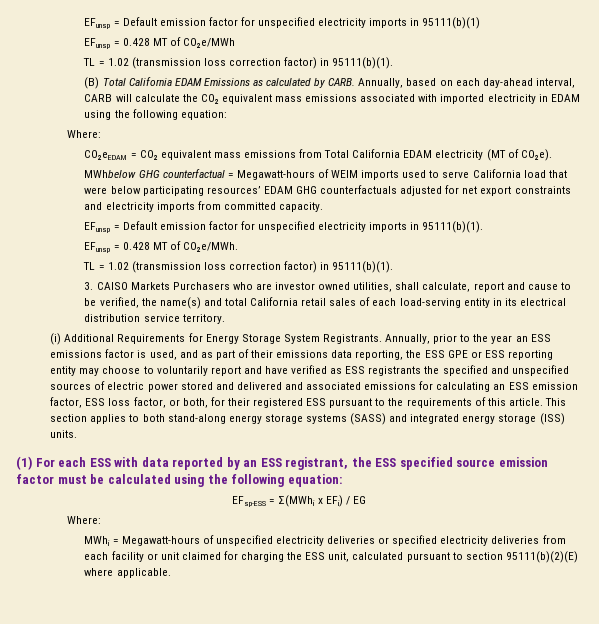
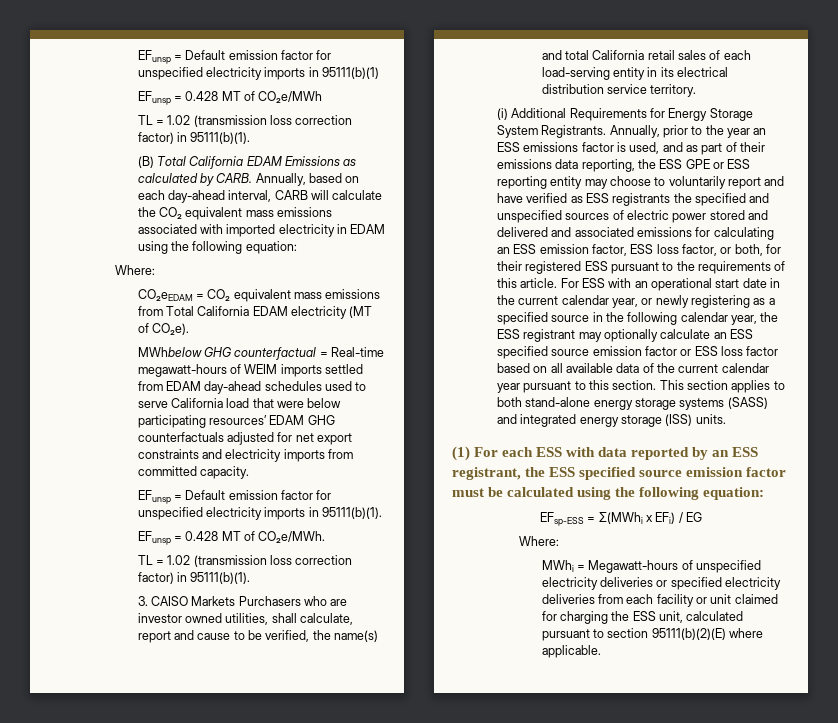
- MWhbelow GHG counterfactual = Megawatt-hours of WEIM imports used to serve California load that were below participating resources’ EDAM GHG counterfactuals adjusted for net export constraints and electricity imports from committed capacity.
+ MWhbelow GHG counterfactual = Real-time megawatt-hours of WEIM imports settled from EDAM day-ahead schedules used to serve California load that were below participating resources’ EDAM GHG counterfactuals adjusted for net export constraints and electricity imports from committed capacity.
+ For ESS with an operational start date in the current calendar year, or newly registering as a specified source in the following calendar year, the ESS registrant may optionally calculate an ESS specified source emission factor or ESS loss factor based on all available data of the current calendar year pursuant to this section.
- This section applies to both stand-along energy storage systems (SASS) and integrated energy storage (ISS) units.
+ This section applies to both stand-alone energy storage systems (SASS) and integrated energy storage (ISS) units.

